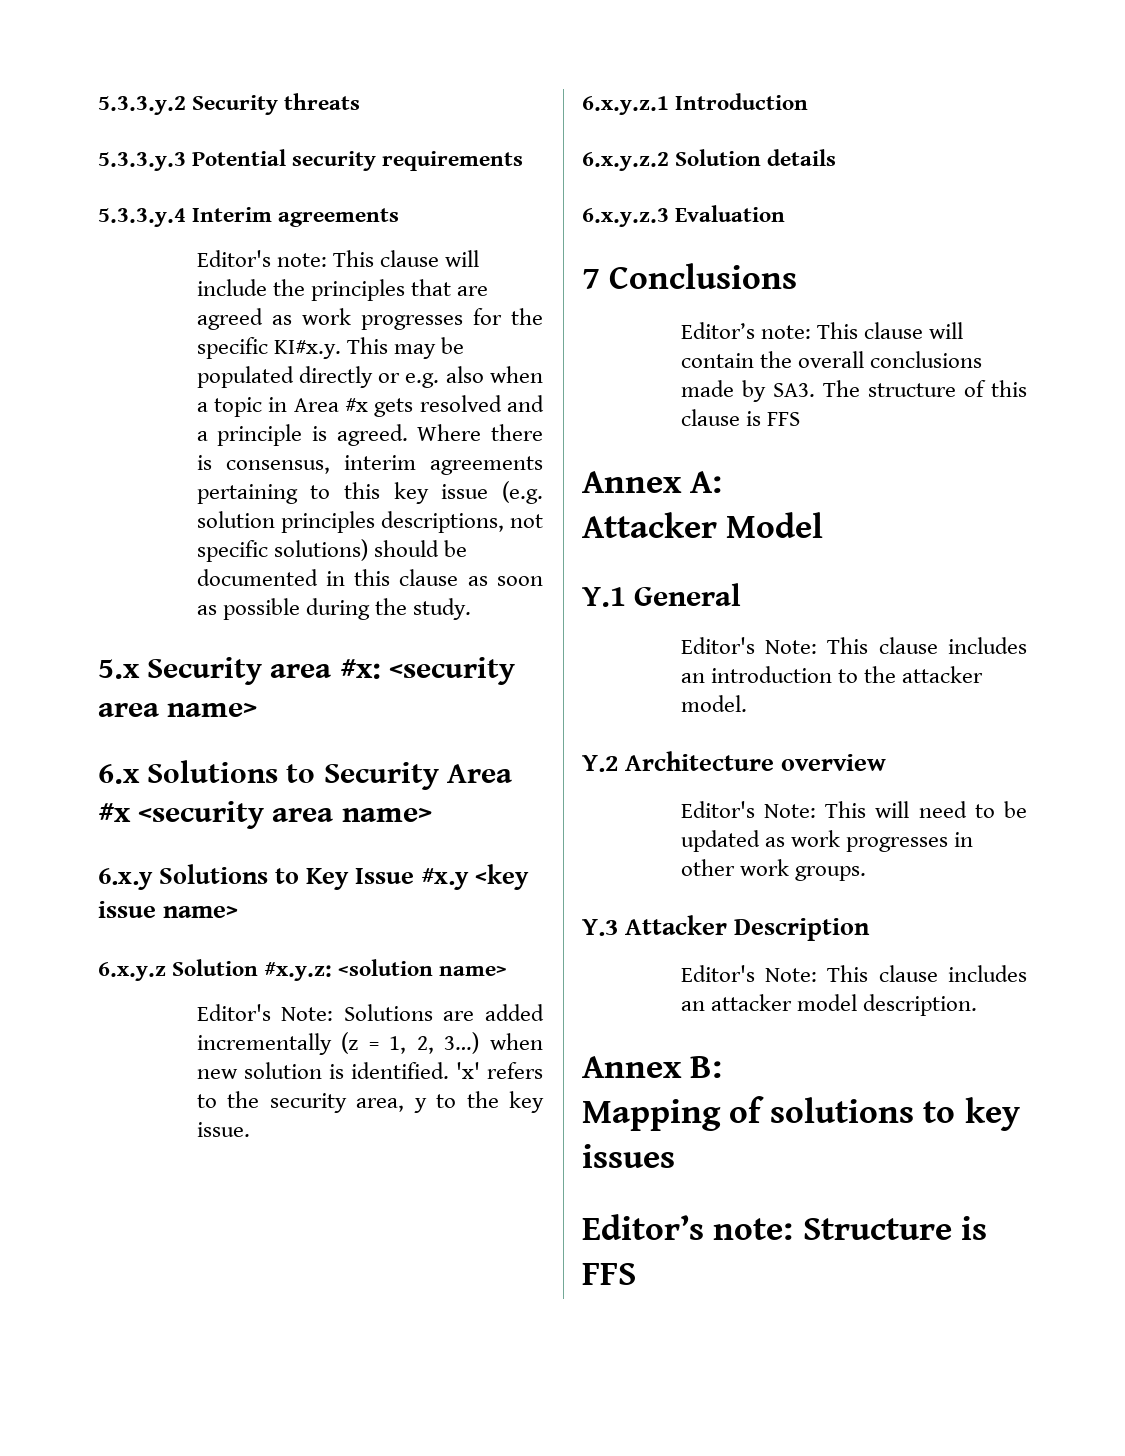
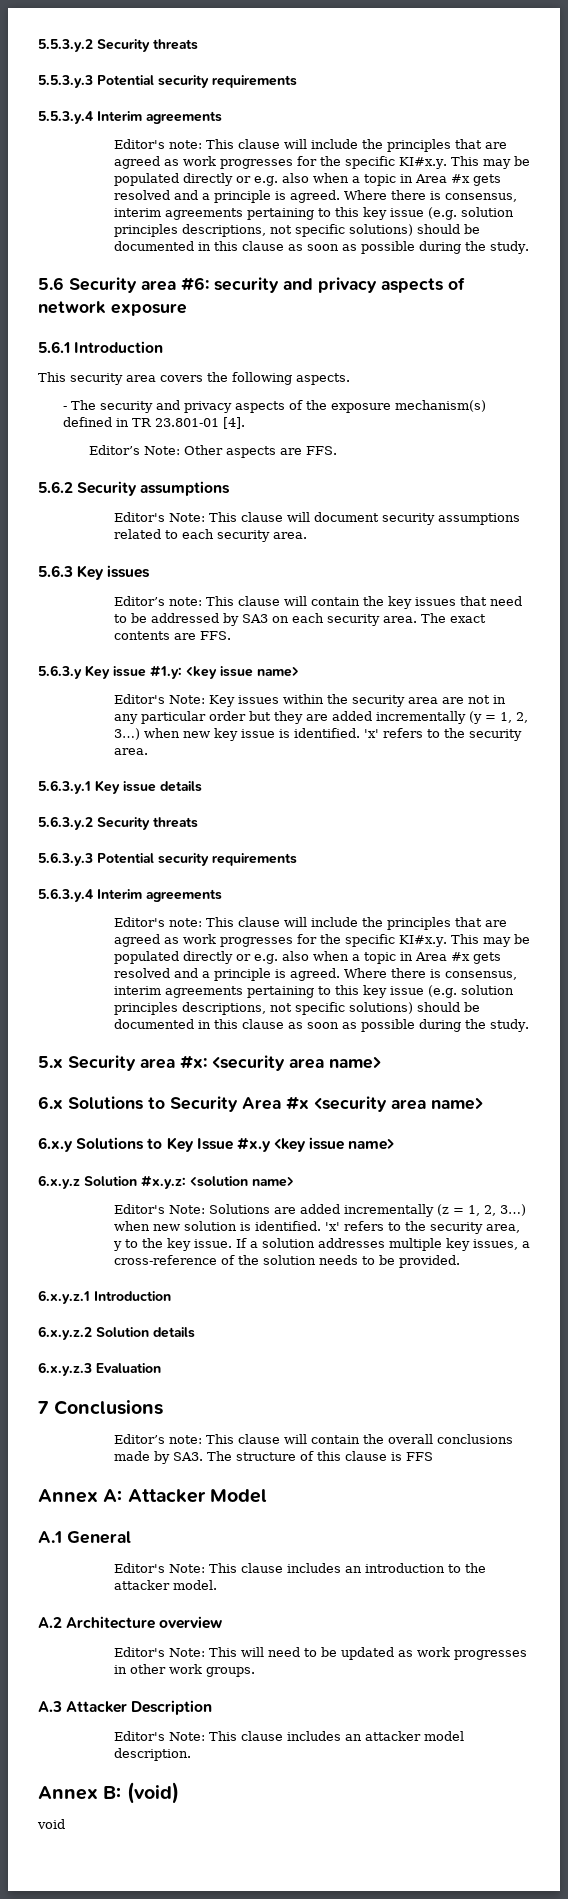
- 5.3.3.y.2 Security threats
- 5.3.3.y.3 Potential security requirements
- 5.3.3.y.4 Interim agreements
+ 5.5.3.y.2 Security threats
+ 5.5.3.y.3 Potential security requirements
+ 5.5.3.y.4 Interim agreements
+ Editor's note: This clause will include the principles that are agreed as work progresses for the specific KI#x.y. This may be populated directly or e.g. also when a topic in Area #x gets resolved and a principle is agreed. Where there is consensus, interim agreements pertaining to this key issue (e.g. solution principles descriptions, not specific solutions) should be documented in this clause as soon as possible during the study.
+ 5.6 Security area #6: security and privacy aspects of network exposure
+ 5.6.1 Introduction
+ This security area covers the following aspects.
+ - The security and privacy aspects of the exposure mechanism(s) defined in TR 23.801-01 [4].
+ Editor’s Note: Other aspects are FFS.
+ 5.6.2 Security assumptions
+ Editor's Note: This clause will document security assumptions related to each security area.
+ 5.6.3 Key issues
+ Editor’s note: This clause will contain the key issues that need to be addressed by SA3 on each security area. The exact contents are FFS.
+ 5.6.3.y Key issue #1.y: <key issue name>
+ Editor's Note: Key issues within the security area are not in any particular order but they are added incrementally (y = 1, 2, 3…) when new key issue is identified. 'x' refers to the security area.
+ 5.6.3.y.1 Key issue details
+ 5.6.3.y.2 Security threats
+ 5.6.3.y.3 Potential security requirements
+ 5.6.3.y.4 Interim agreements
+ If a solution addresses multiple key issues, a cross-reference of the solution needs to be provided.
- Annex A:
- Attacker Model
+ Annex A: Attacker Model
- Y.1 General
+ A.1 General
- Y.2 Architecture overview
+ A.2 Architecture overview
- Y.3 Attacker Description
+ A.3 Attacker Description
- Annex B:
- Mapping of solutions to key issues
- Editor’s note: Structure is FFS
+ Annex B: (void)
+ void

